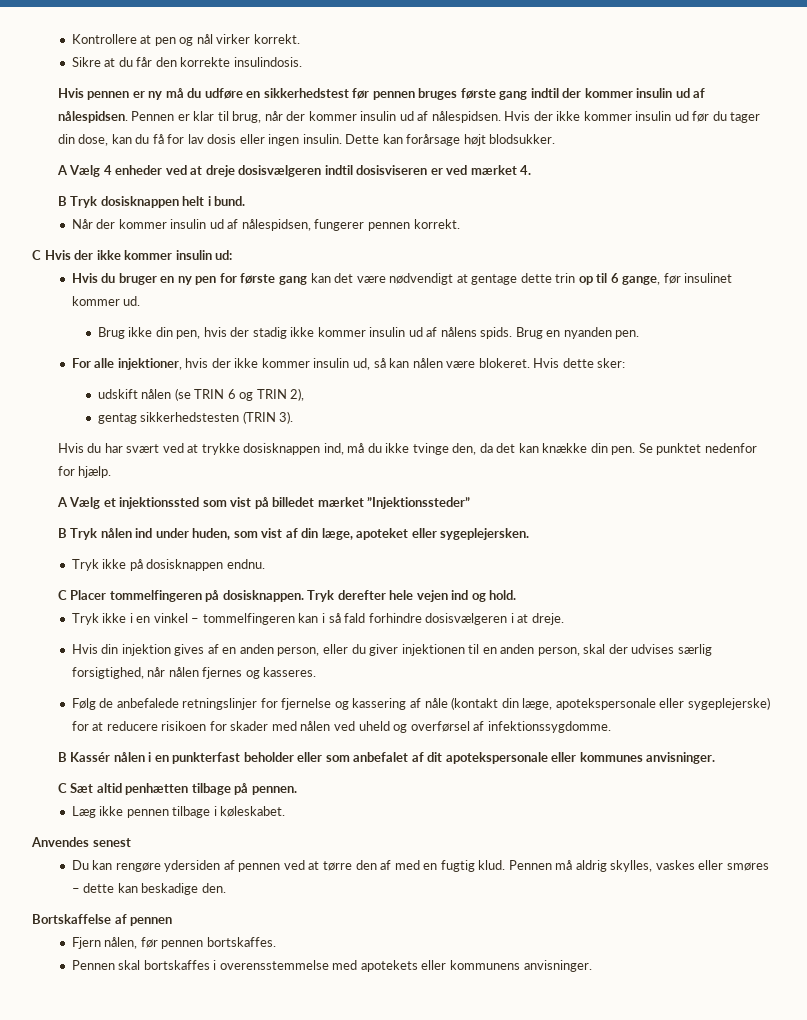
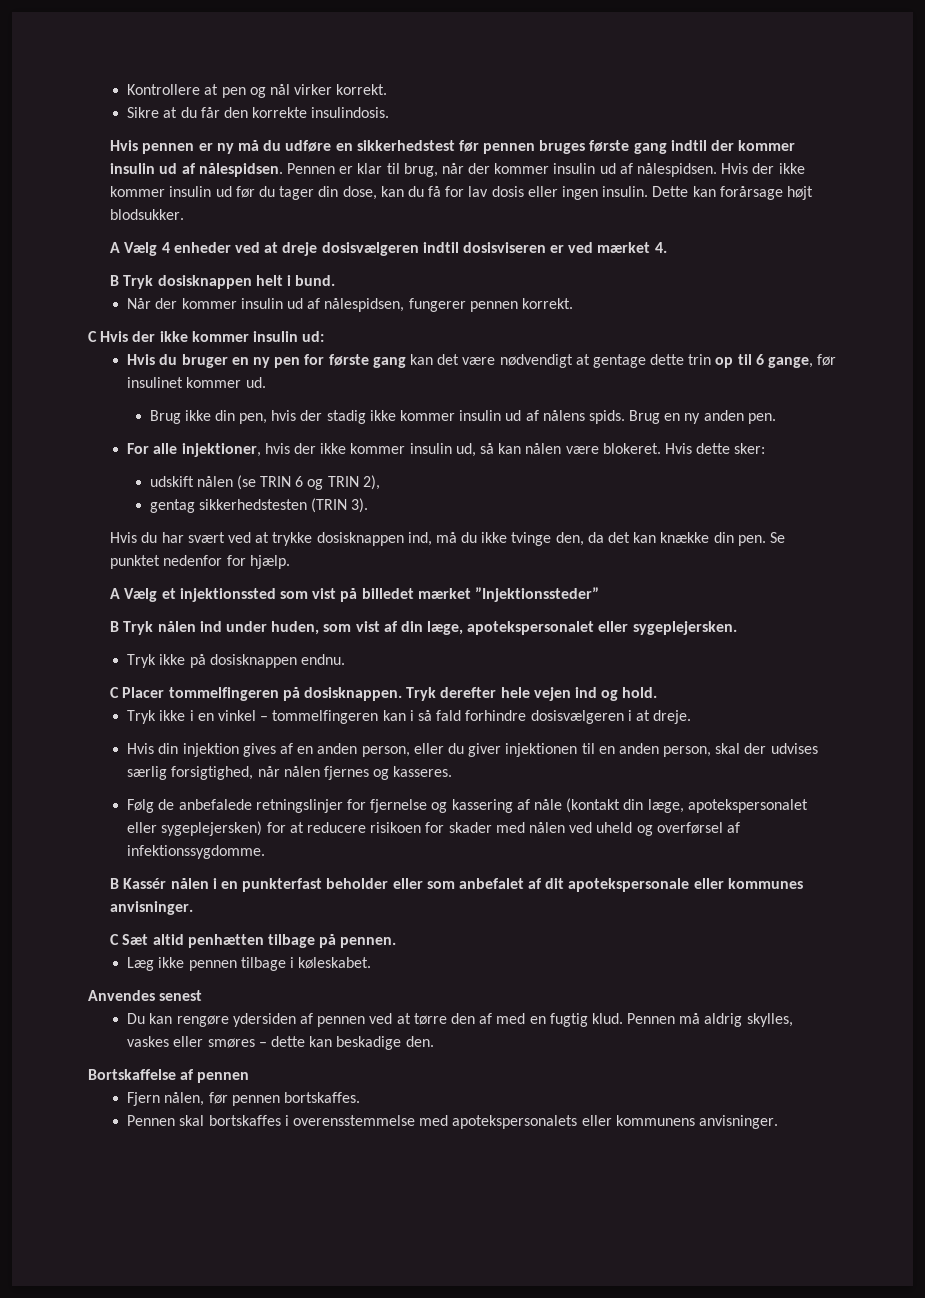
- Brug en nyanden pen.
+ Brug en ny anden pen.
- B Tryk nålen ind under huden, som vist af din læge, apoteket eller sygeplejersken.
+ B Tryk nålen ind under huden, som vist af din læge, apotekspersonalet eller sygeplejersken.
- Følg de anbefalede retningslinjer for fjernelse og kassering af nåle (kontakt din læge, apotekspersonale eller sygeplejerske) for at reducere risikoen for skader med nålen ved uheld og overførsel af infektionssygdomme.
+ Følg de anbefalede retningslinjer for fjernelse og kassering af nåle (kontakt din læge, apotekspersonalet eller sygeplejersken) for at reducere risikoen for skader med nålen ved uheld og overførsel af infektionssygdomme.
- Pennen skal bortskaffes i overensstemmelse med apotekets eller kommunens anvisninger.
+ Pennen skal bortskaffes i overensstemmelse med apotekspersonalets eller kommunens anvisninger.

